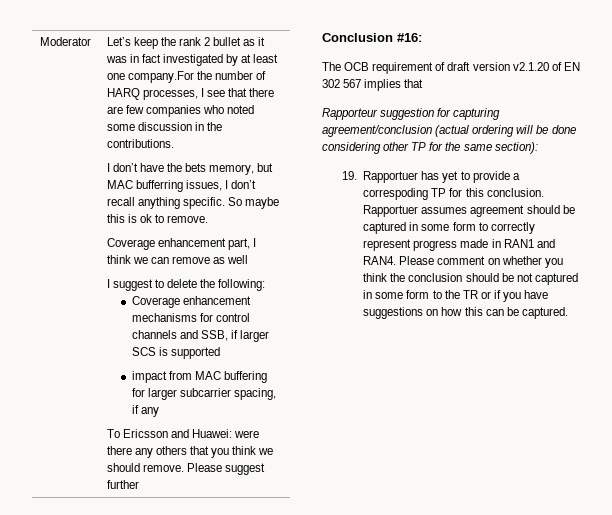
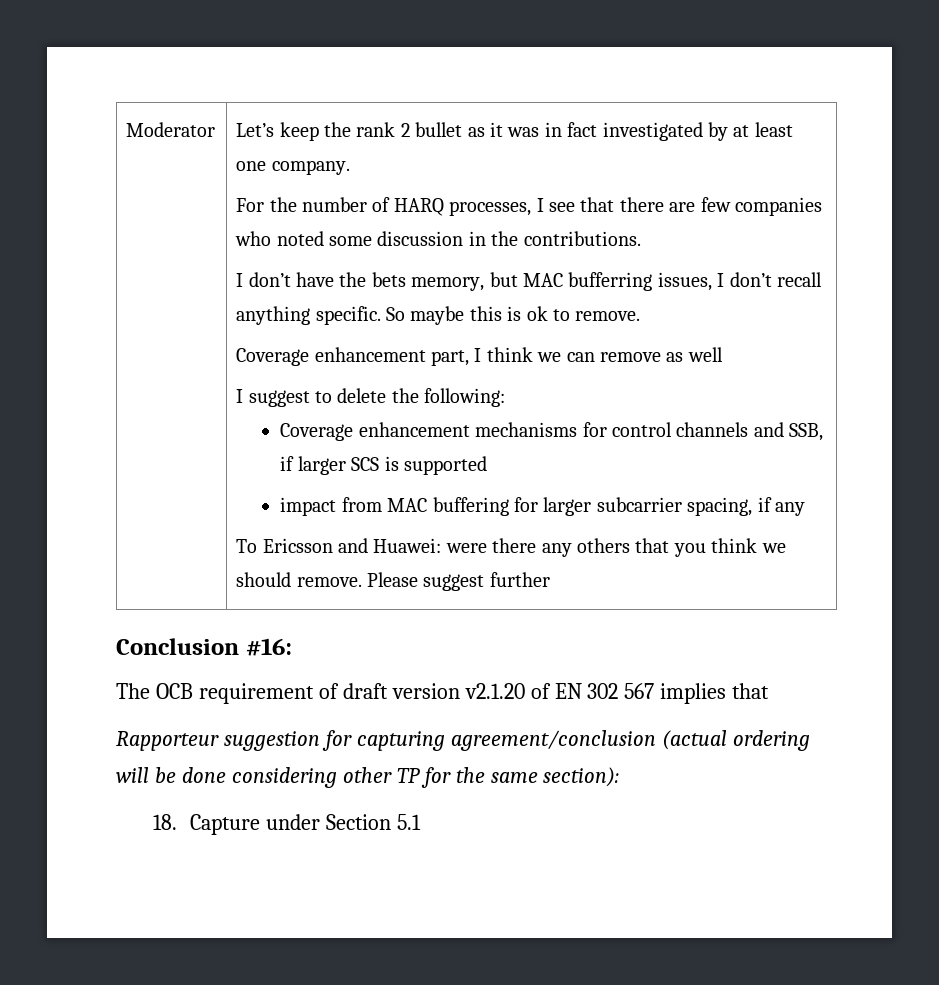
- Let’s keep the rank 2 bullet as it was in fact investigated by at least one company.For the number of HARQ processes, I see that there are few companies who noted some discussion in the contributions.
+ Let’s keep the rank 2 bullet as it was in fact investigated by at least one company.
+ For the number of HARQ processes, I see that there are few companies who noted some discussion in the contributions.
- 19. Rapportuer has yet to provide a correspoding TP for this conclusion. Rapportuer assumes agreement should be captured in some form to correctly represent progress made in RAN1 and RAN4. Please comment on whether you think the conclusion should be not captured in some form to the TR or if you have suggestions on how this can be captured.
+ 18. Capture under Section 5.1

